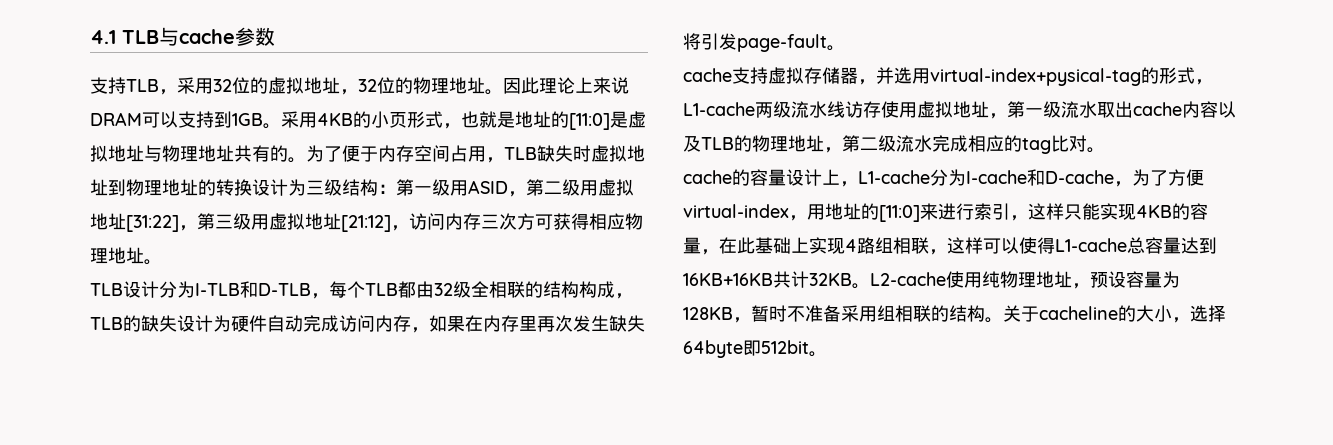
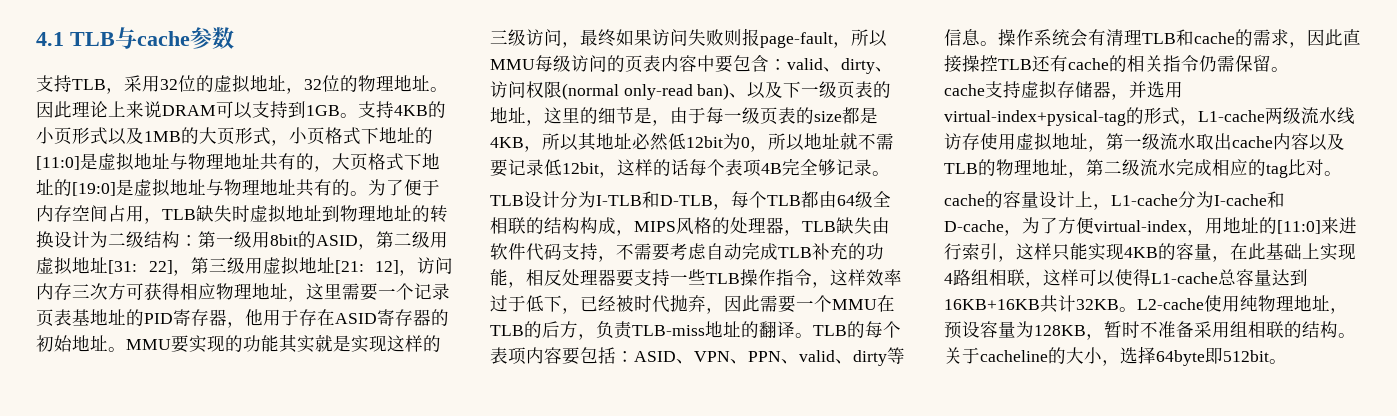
- 采用4KB的小页形式，也就是地址的[11:0]是虚拟地址与物理地址共有的。
+ 支持4KB的小页形式以及1MB的大页形式，小页格式下地址的[11:0]是虚拟地址与物理地址共有的，大页格式下地址的[19:0]是虚拟地址与物理地址共有的。
- 为了便于内存空间占用，TLB缺失时虚拟地址到物理地址的转换设计为三级结构：第一级用ASID，第二级用虚拟地址[31:22]，第三级用虚拟地址[21:12]，访问内存三次方可获得相应物理地址。
+ 为了便于内存空间占用，TLB缺失时虚拟地址到物理地址的转换设计为二级结构：第一级用8bit的ASID，第二级用虚拟地址[31: 22]，第三级用虚拟地址[21: 12]，访问内存三次方可获得相应物理地址，这里需要一个记录页表基地址的PID寄存器，他用于存在ASID寄存器的初始地址。MMU要实现的功能其实就是实现这样的三级访问，最终如果访问失败则报page-fault，所以MMU每级访问的页表内容中要包含：valid、dirty、访问权限(normal only-read ban)、以及下一级页表的地址，这里的细节是，由于每一级页表的size都是4KB，所以其地址必然低12bit为0，所以地址就不需要记录低12bit，这样的话每个表项4B完全够记录。
- TLB设计分为I-TLB和D-TLB，每个TLB都由32级全相联的结构构成，TLB的缺失设计为硬件自动完成访问内存，如果在内存里再次发生缺失将引发page-fault。
+ TLB设计分为I-TLB和D-TLB，每个TLB都由64级全相联的结构构成，MIPS风格的处理器，TLB缺失由软件代码支持，不需要考虑自动完成TLB补充的功能，相反处理器要支持一些TLB操作指令，这样效率过于低下，已经被时代抛弃，因此需要一个MMU在TLB的后方，负责TLB-miss地址的翻译。TLB的每个表项内容要包括：ASID、VPN、PPN、valid、dirty等信息。操作系统会有清理TLB和cache的需求，因此直接操控TLB还有cache的相关指令仍需保留。

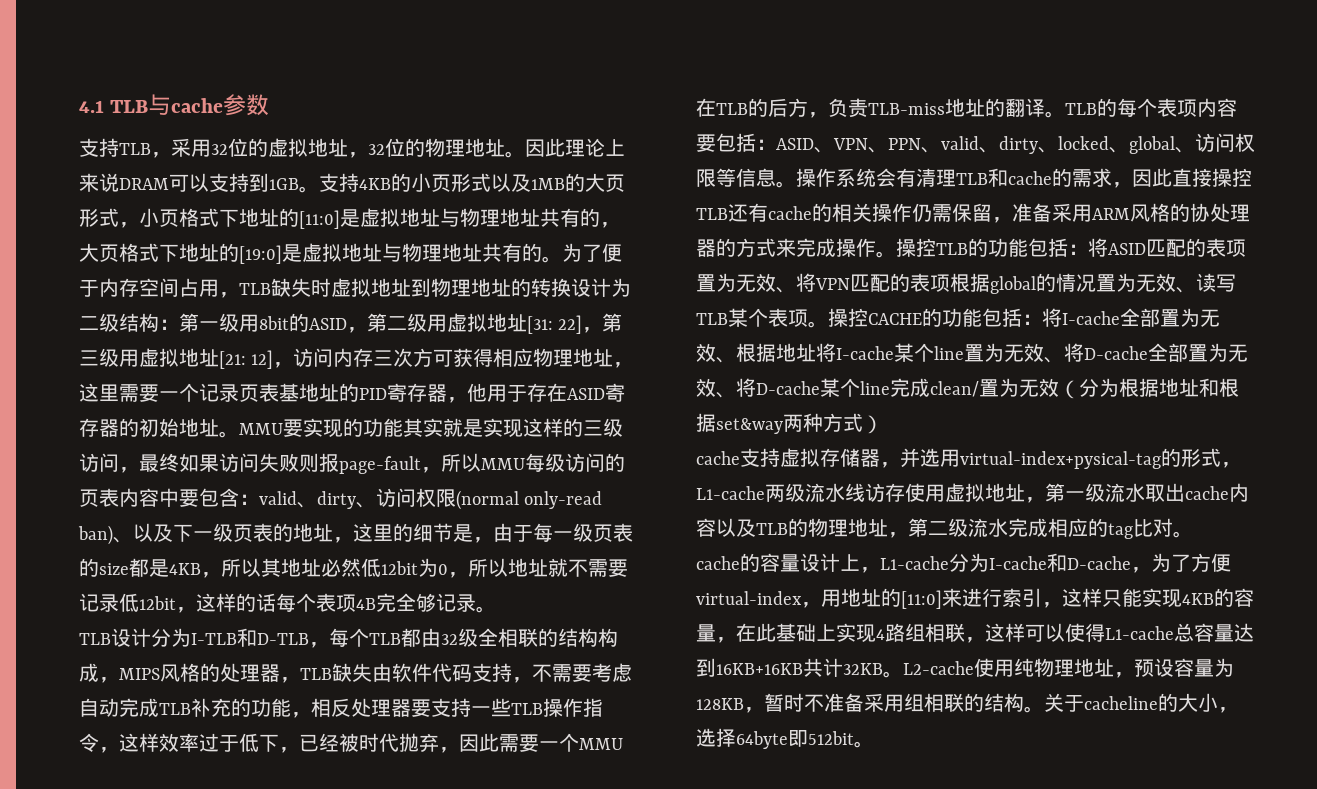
- TLB设计分为I-TLB和D-TLB，每个TLB都由64级全相联的结构构成，MIPS风格的处理器，TLB缺失由软件代码支持，不需要考虑自动完成TLB补充的功能，相反处理器要支持一些TLB操作指令，这样效率过于低下，已经被时代抛弃，因此需要一个MMU在TLB的后方，负责TLB-miss地址的翻译。
+ TLB设计分为I-TLB和D-TLB，每个TLB都由32级全相联的结构构成，MIPS风格的处理器，TLB缺失由软件代码支持，不需要考虑自动完成TLB补充的功能，相反处理器要支持一些TLB操作指令，这样效率过于低下，已经被时代抛弃，因此需要一个MMU在TLB的后方，负责TLB-miss地址的翻译。
- TLB的每个表项内容要包括：ASID、VPN、PPN、valid、dirty等信息。
+ TLB的每个表项内容要包括：ASID、VPN、PPN、valid、dirty、locked、global、访问权限等信息。
- 操作系统会有清理TLB和cache的需求，因此直接操控TLB还有cache的相关指令仍需保留。
+ 操作系统会有清理TLB和cache的需求，因此直接操控TLB还有cache的相关操作仍需保留，准备采用ARM风格的协处理器的方式来完成操作。操控TLB的功能包括：将ASID匹配的表项置为无效、将VPN匹配的表项根据global的情况置为无效、读写TLB某个表项。操控CACHE的功能包括：将I-cache全部置为无效、根据地址将I-cache某个line置为无效、将D-cache全部置为无效、将D-cache某个line完成clean/置为无效（分为根据地址和根据set&way两种方式）

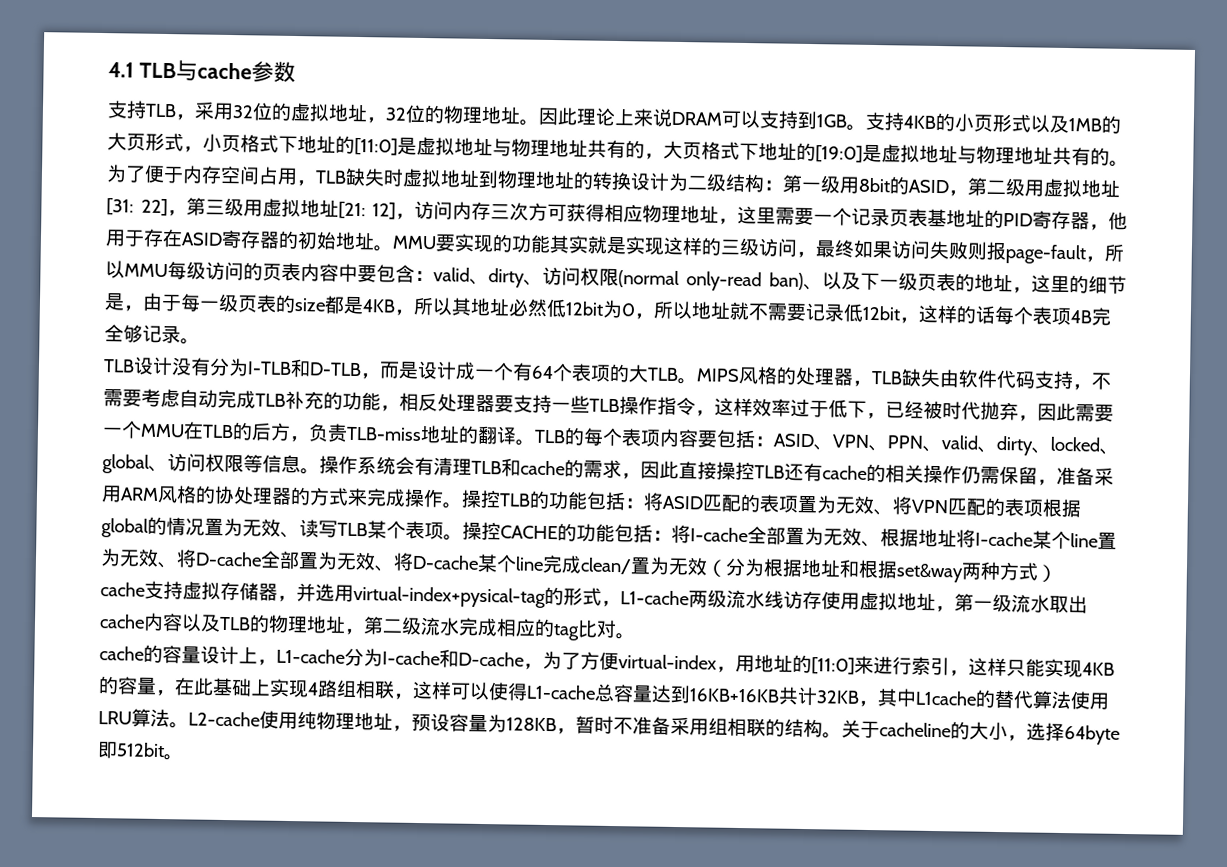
- TLB设计分为I-TLB和D-TLB，每个TLB都由32级全相联的结构构成，MIPS风格的处理器，TLB缺失由软件代码支持，不需要考虑自动完成TLB补充的功能，相反处理器要支持一些TLB操作指令，这样效率过于低下，已经被时代抛弃，因此需要一个MMU在TLB的后方，负责TLB-miss地址的翻译。
+ TLB设计没有分为I-TLB和D-TLB，而是设计成一个有64个表项的大TLB。MIPS风格的处理器，TLB缺失由软件代码支持，不需要考虑自动完成TLB补充的功能，相反处理器要支持一些TLB操作指令，这样效率过于低下，已经被时代抛弃，因此需要一个MMU在TLB的后方，负责TLB-miss地址的翻译。
- cache的容量设计上，L1-cache分为I-cache和D-cache，为了方便virtual-index，用地址的[11:0]来进行索引，这样只能实现4KB的容量，在此基础上实现4路组相联，这样可以使得L1-cache总容量达到16KB+16KB共计32KB。
+ cache的容量设计上，L1-cache分为I-cache和D-cache，为了方便virtual-index，用地址的[11:0]来进行索引，这样只能实现4KB的容量，在此基础上实现4路组相联，这样可以使得L1-cache总容量达到16KB+16KB共计32KB，其中L1cache的替代算法使用LRU算法。

